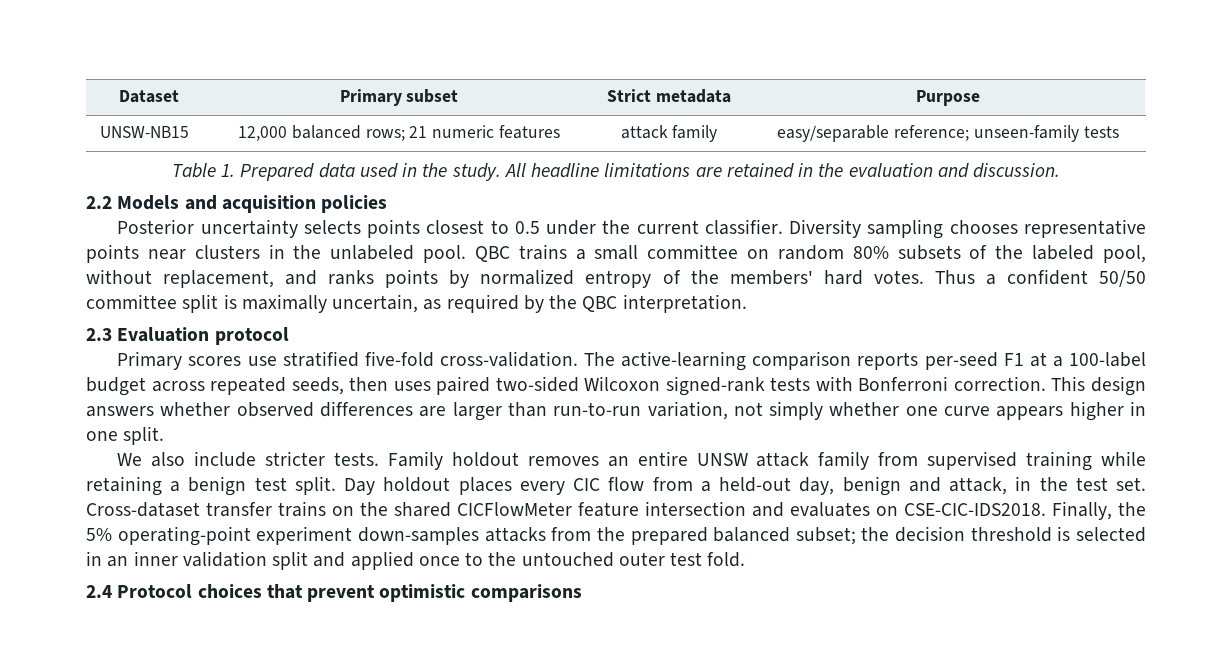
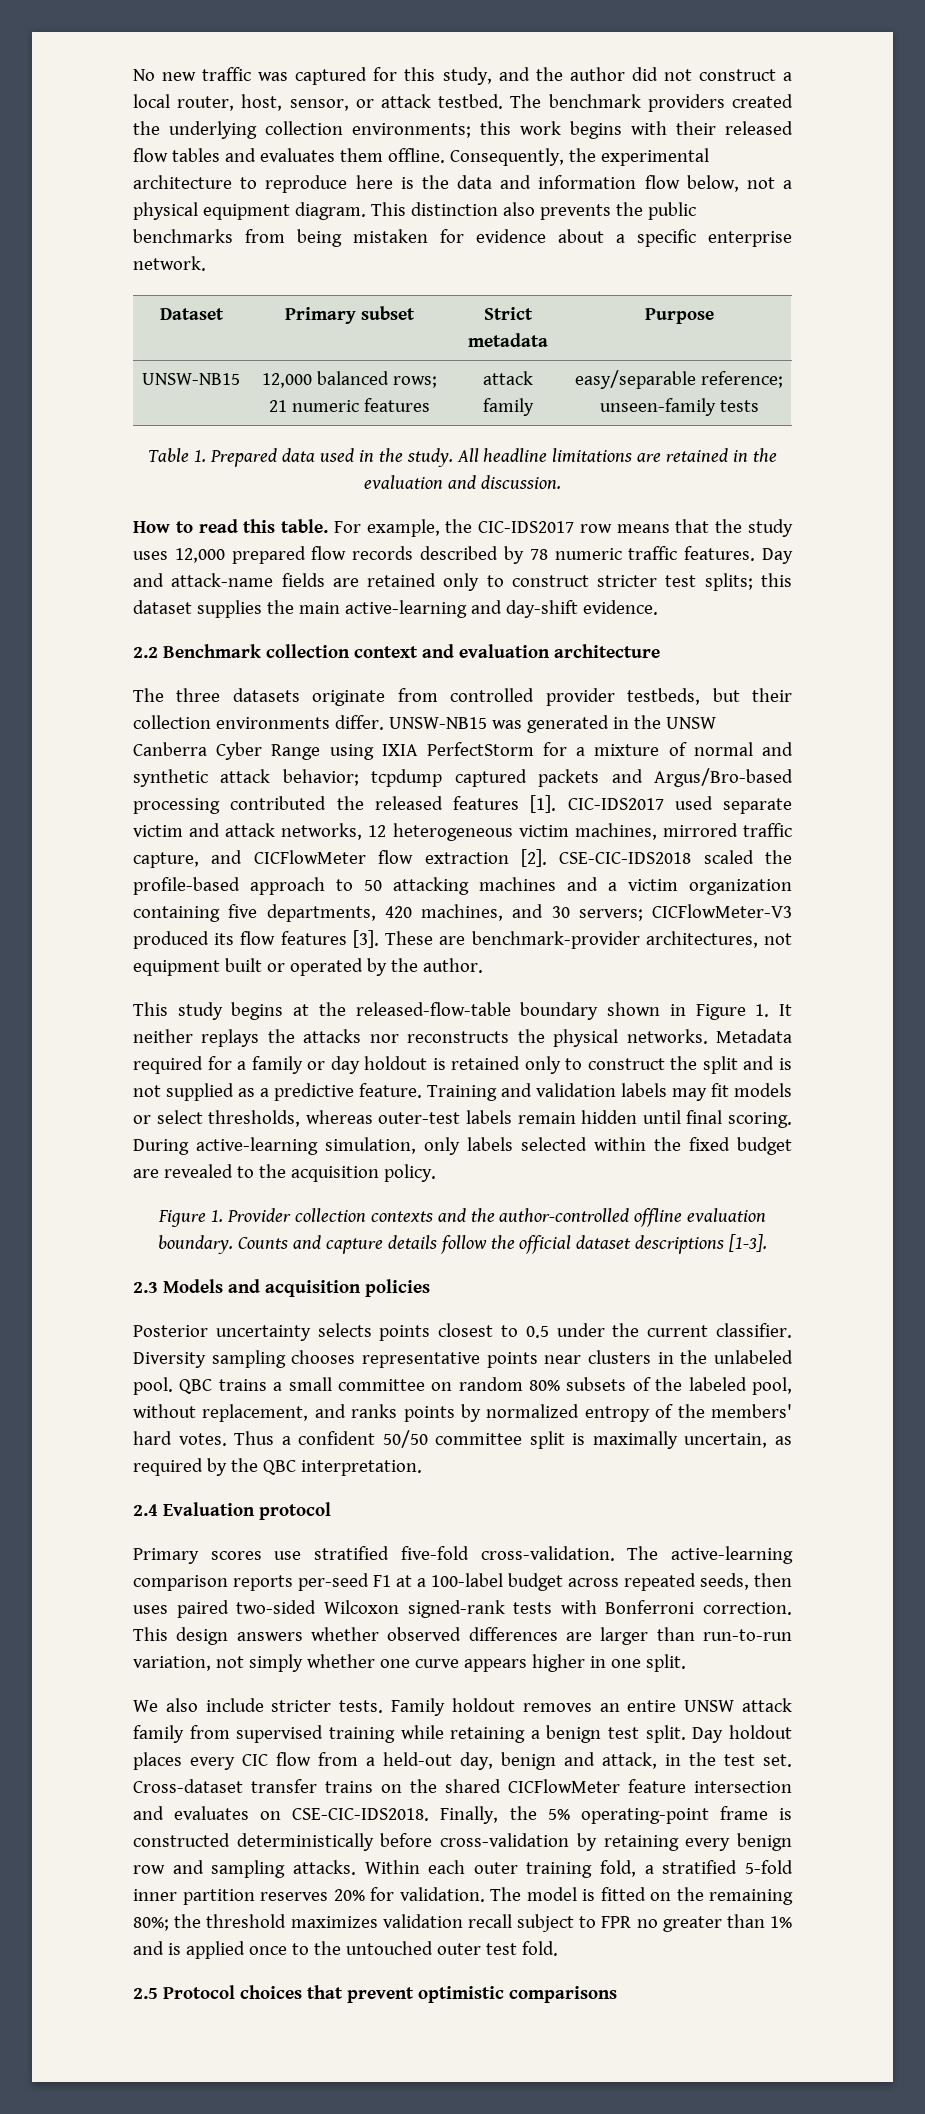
+ No new traffic was captured for this study, and the author did not construct a local router, host, sensor, or attack testbed. The benchmark providers created the underlying collection environments; this work begins with their released flow tables and evaluates them offline. Consequently, the experimental architecture to reproduce here is the data and information flow below, not a physical equipment diagram. This distinction also prevents the public benchmarks from being mistaken for evidence about a specific enterprise network.
- 2.2 Models and acquisition policies
+ How to read this table. For example, the CIC-IDS2017 row means that the study uses 12,000 prepared flow records described by 78 numeric traffic features. Day and attack-name fields are retained only to construct stricter test splits; this dataset supplies the main active-learning and day-shift evidence.
+ 2.2 Benchmark collection context and evaluation architecture
+ The three datasets originate from controlled provider testbeds, but their collection environments differ. UNSW-NB15 was generated in the UNSW Canberra Cyber Range using IXIA PerfectStorm for a mixture of normal and synthetic attack behavior; tcpdump captured packets and Argus/Bro-based processing contributed the released features [1]. CIC-IDS2017 used separate victim and attack networks, 12 heterogeneous victim machines, mirrored traffic capture, and CICFlowMeter flow extraction [2]. CSE-CIC-IDS2018 scaled the profile-based approach to 50 attacking machines and a victim organization containing five departments, 420 machines, and 30 servers; CICFlowMeter-V3 produced its flow features [3]. These are benchmark-provider architectures, not equipment built or operated by the author.
+ This study begins at the released-flow-table boundary shown in Figure 1. It neither replays the attacks nor reconstructs the physical networks. Metadata required for a family or day holdout is retained only to construct the split and is not supplied as a predictive feature. Training and validation labels may fit models or select thresholds, whereas outer-test labels remain hidden until final scoring. During active-learning simulation, only labels selected within the fixed budget are revealed to the acquisition policy.
+ Figure 1. Provider collection contexts and the author-controlled offline evaluation boundary. Counts and capture details follow the official dataset descriptions [1-3].
+ 2.3 Models and acquisition policies
- 2.3 Evaluation protocol
+ 2.4 Evaluation protocol
- Finally, the 5% operating-point experiment down-samples attacks from the prepared balanced subset; the decision threshold is selected in an inner validation split and applied once to the untouched outer test fold.
+ Finally, the 5% operating-point frame is constructed deterministically before cross-validation by retaining every benign row and sampling attacks. Within each outer training fold, a stratified 5-fold inner partition reserves 20% for validation. The model is fitted on the remaining 80%; the threshold maximizes validation recall subject to FPR no greater than 1% and is applied once to the untouched outer test fold.
- 2.4 Protocol choices that prevent optimistic comparisons
+ 2.5 Protocol choices that prevent optimistic comparisons

